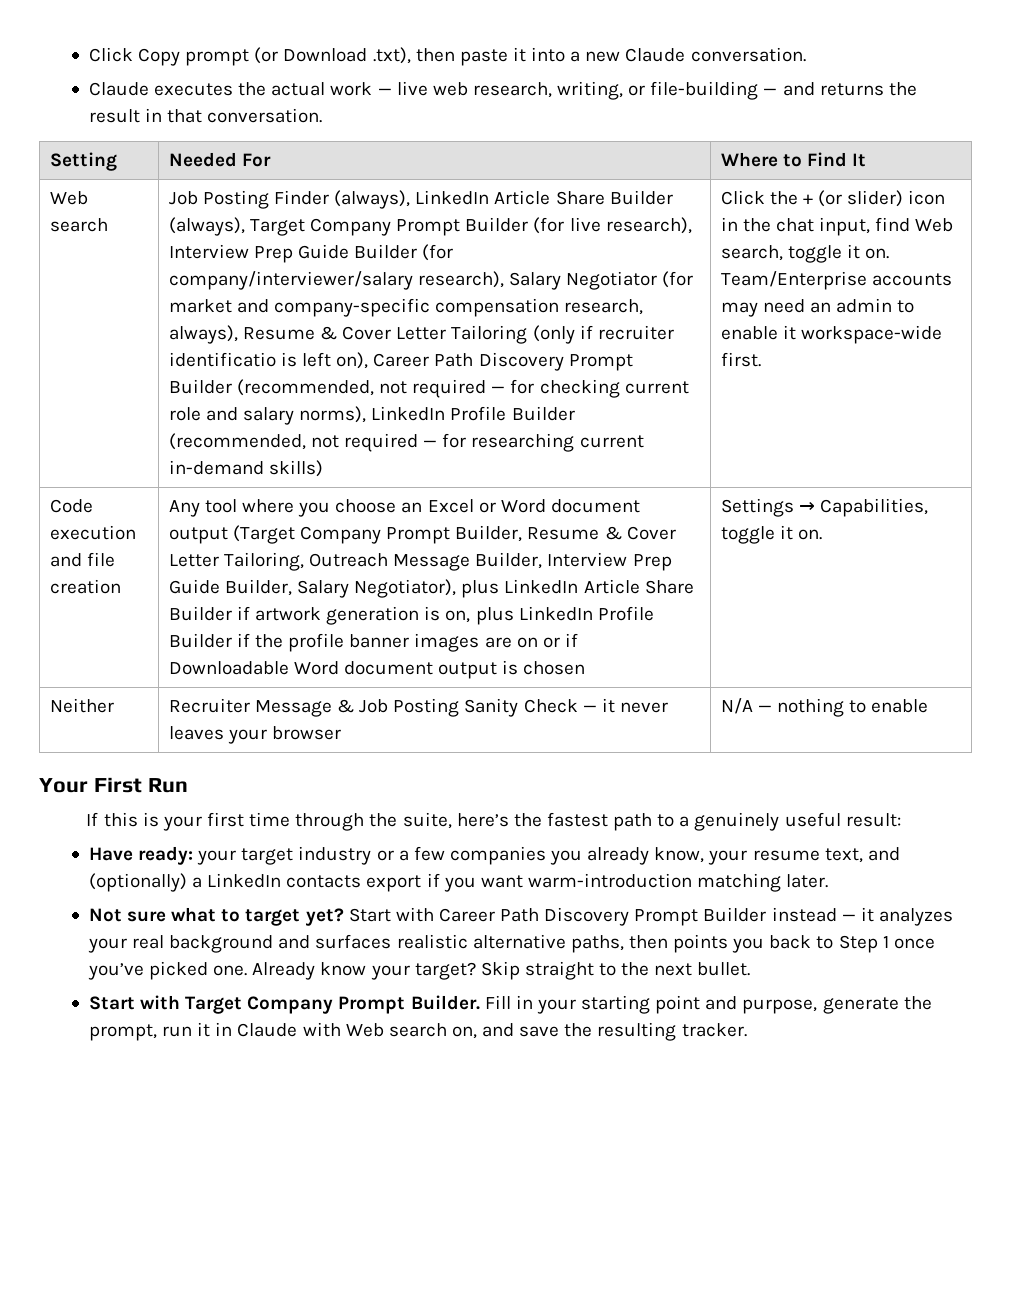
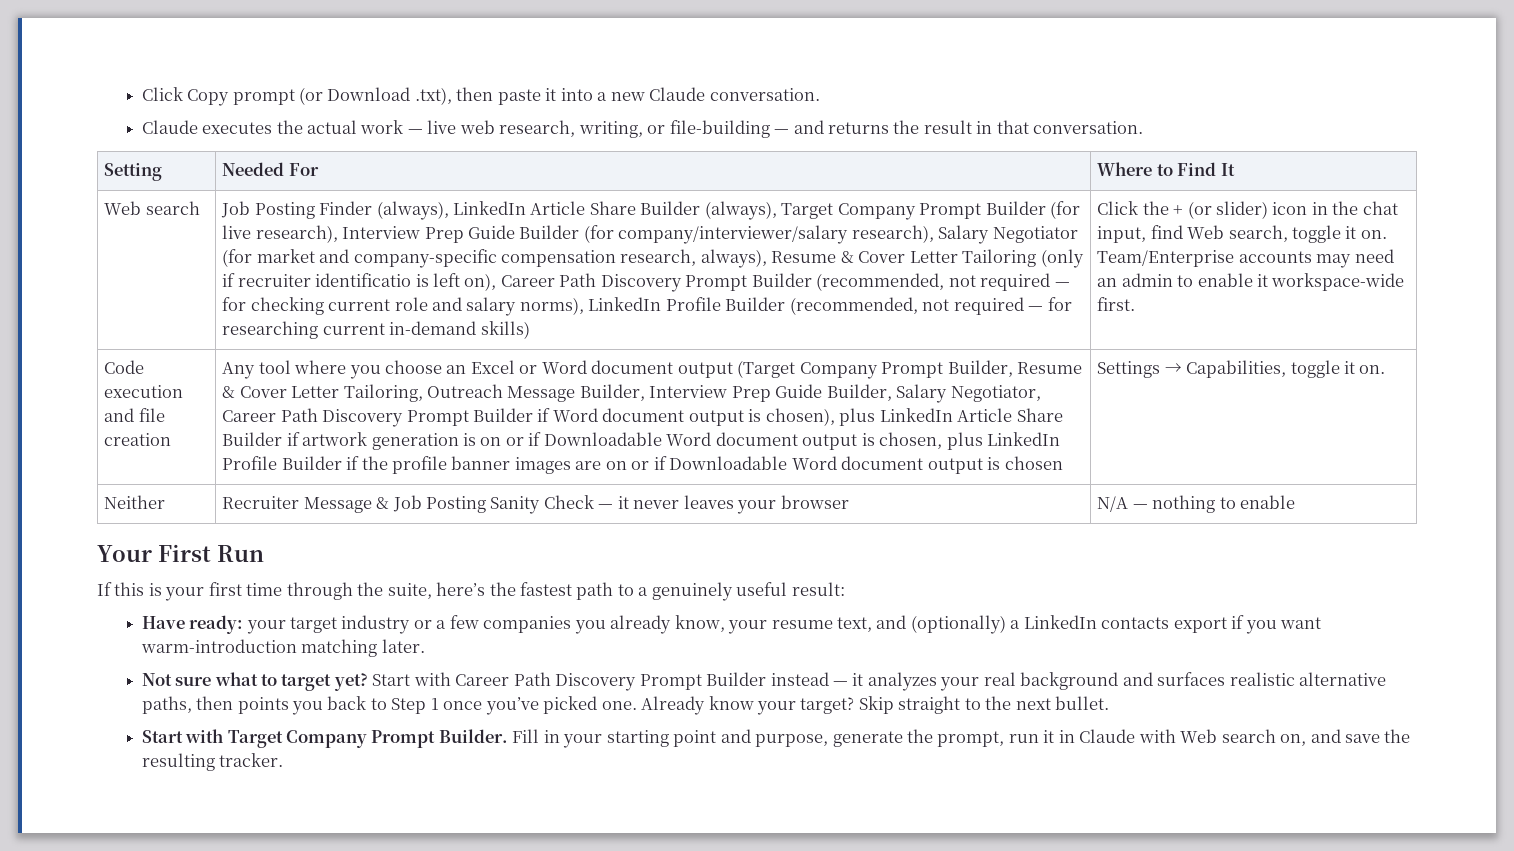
- Any tool where you choose an Excel or Word document output (Target Company Prompt Builder, Resume & Cover Letter Tailoring, Outreach Message Builder, Interview Prep Guide Builder, Salary Negotiator), plus LinkedIn Article Share Builder if artwork generation is on, plus LinkedIn Profile Builder if the profile banner images are on or if Downloadable Word document output is chosen
+ Any tool where you choose an Excel or Word document output (Target Company Prompt Builder, Resume & Cover Letter Tailoring, Outreach Message Builder, Interview Prep Guide Builder, Salary Negotiator, Career Path Discovery Prompt Builder if Word document output is chosen), plus LinkedIn Article Share Builder if artwork generation is on or if Downloadable Word document output is chosen, plus LinkedIn Profile Builder if the profile banner images are on or if Downloadable Word document output is chosen

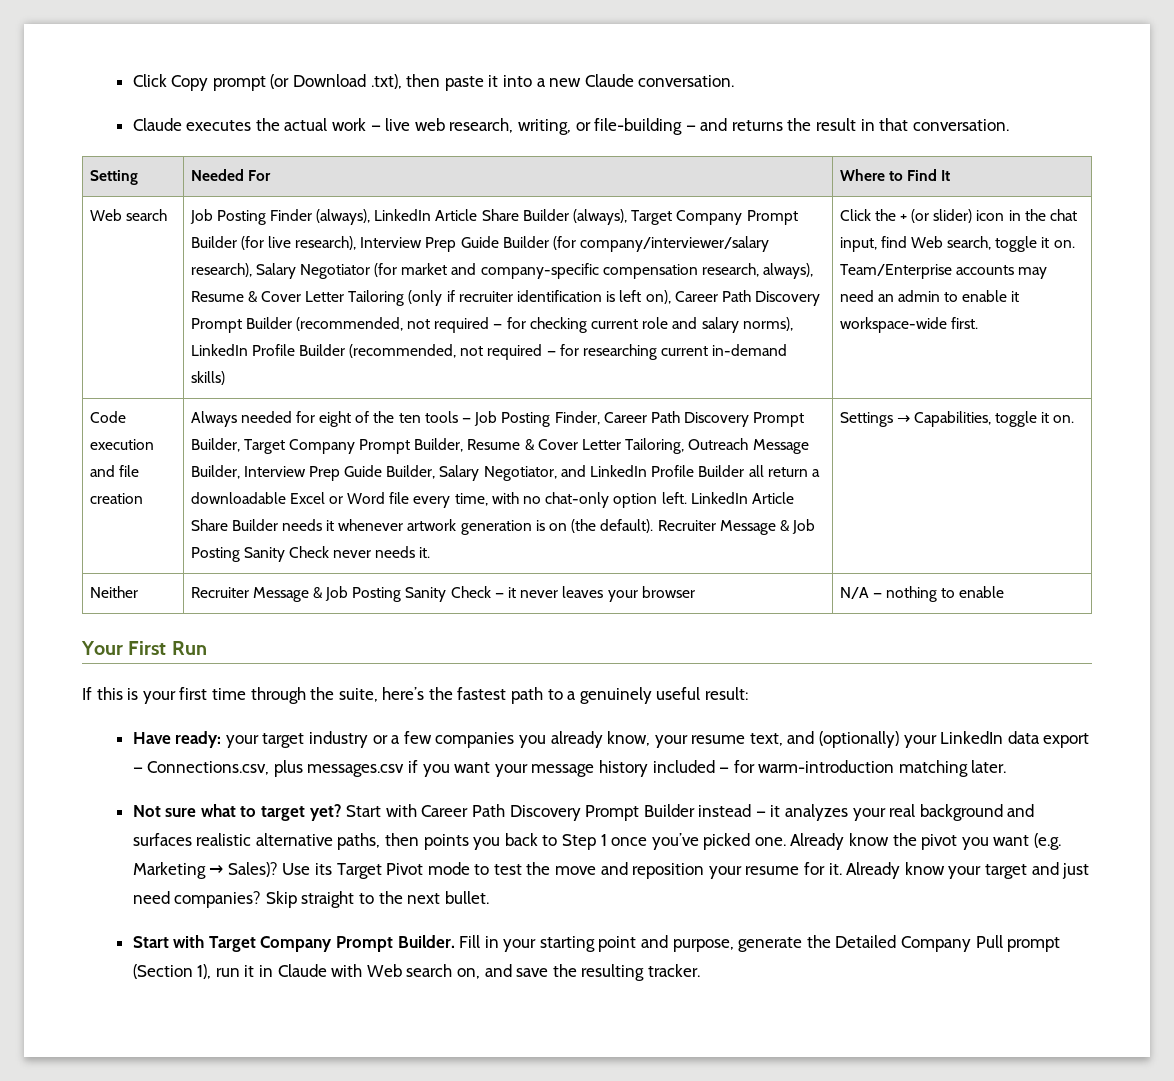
- Job Posting Finder (always), LinkedIn Article Share Builder (always), Target Company Prompt Builder (for live research), Interview Prep Guide Builder (for company/interviewer/salary research), Salary Negotiator (for market and company-specific compensation research, always), Resume & Cover Letter Tailoring (only if recruiter identificatio is left on), Career Path Discovery Prompt Builder (recommended, not required — for checking current role and salary norms), LinkedIn Profile Builder (recommended, not required — for researching current in-demand skills)
+ Job Posting Finder (always), LinkedIn Article Share Builder (always), Target Company Prompt Builder (for live research), Interview Prep Guide Builder (for company/interviewer/salary research), Salary Negotiator (for market and company-specific compensation research, always), Resume & Cover Letter Tailoring (only if recruiter identification is left on), Career Path Discovery Prompt Builder (recommended, not required — for checking current role and salary norms), LinkedIn Profile Builder (recommended, not required — for researching current in-demand skills)
- Any tool where you choose an Excel or Word document output (Target Company Prompt Builder, Resume & Cover Letter Tailoring, Outreach Message Builder, Interview Prep Guide Builder, Salary Negotiator, Career Path Discovery Prompt Builder if Word document output is chosen), plus LinkedIn Article Share Builder if artwork generation is on or if Downloadable Word document output is chosen, plus LinkedIn Profile Builder if the profile banner images are on or if Downloadable Word document output is chosen
+ Always needed for eight of the ten tools — Job Posting Finder, Career Path Discovery Prompt Builder, Target Company Prompt Builder, Resume & Cover Letter Tailoring, Outreach Message Builder, Interview Prep Guide Builder, Salary Negotiator, and LinkedIn Profile Builder all return a downloadable Excel or Word file every time, with no chat-only option left. LinkedIn Article Share Builder needs it whenever artwork generation is on (the default). Recruiter Message & Job Posting Sanity Check never needs it.
- Have ready: your target industry or a few companies you already know, your resume text, and (optionally) a LinkedIn contacts export if you want warm-introduction matching later.
+ Have ready: your target industry or a few companies you already know, your resume text, and (optionally) your LinkedIn data export — Connections.csv, plus messages.csv if you want your message history included — for warm-introduction matching later.
- Already know your target?
+ Already know the pivot you want (e.g. Marketing → Sales)? Use its Target Pivot mode to test the move and reposition your resume for it. Already know your target and just need companies?
- Fill in your starting point and purpose, generate the prompt, run it in Claude with Web search on, and save the resulting tracker.
+ Fill in your starting point and purpose, generate the Detailed Company Pull prompt (Section 1), run it in Claude with Web search on, and save the resulting tracker.

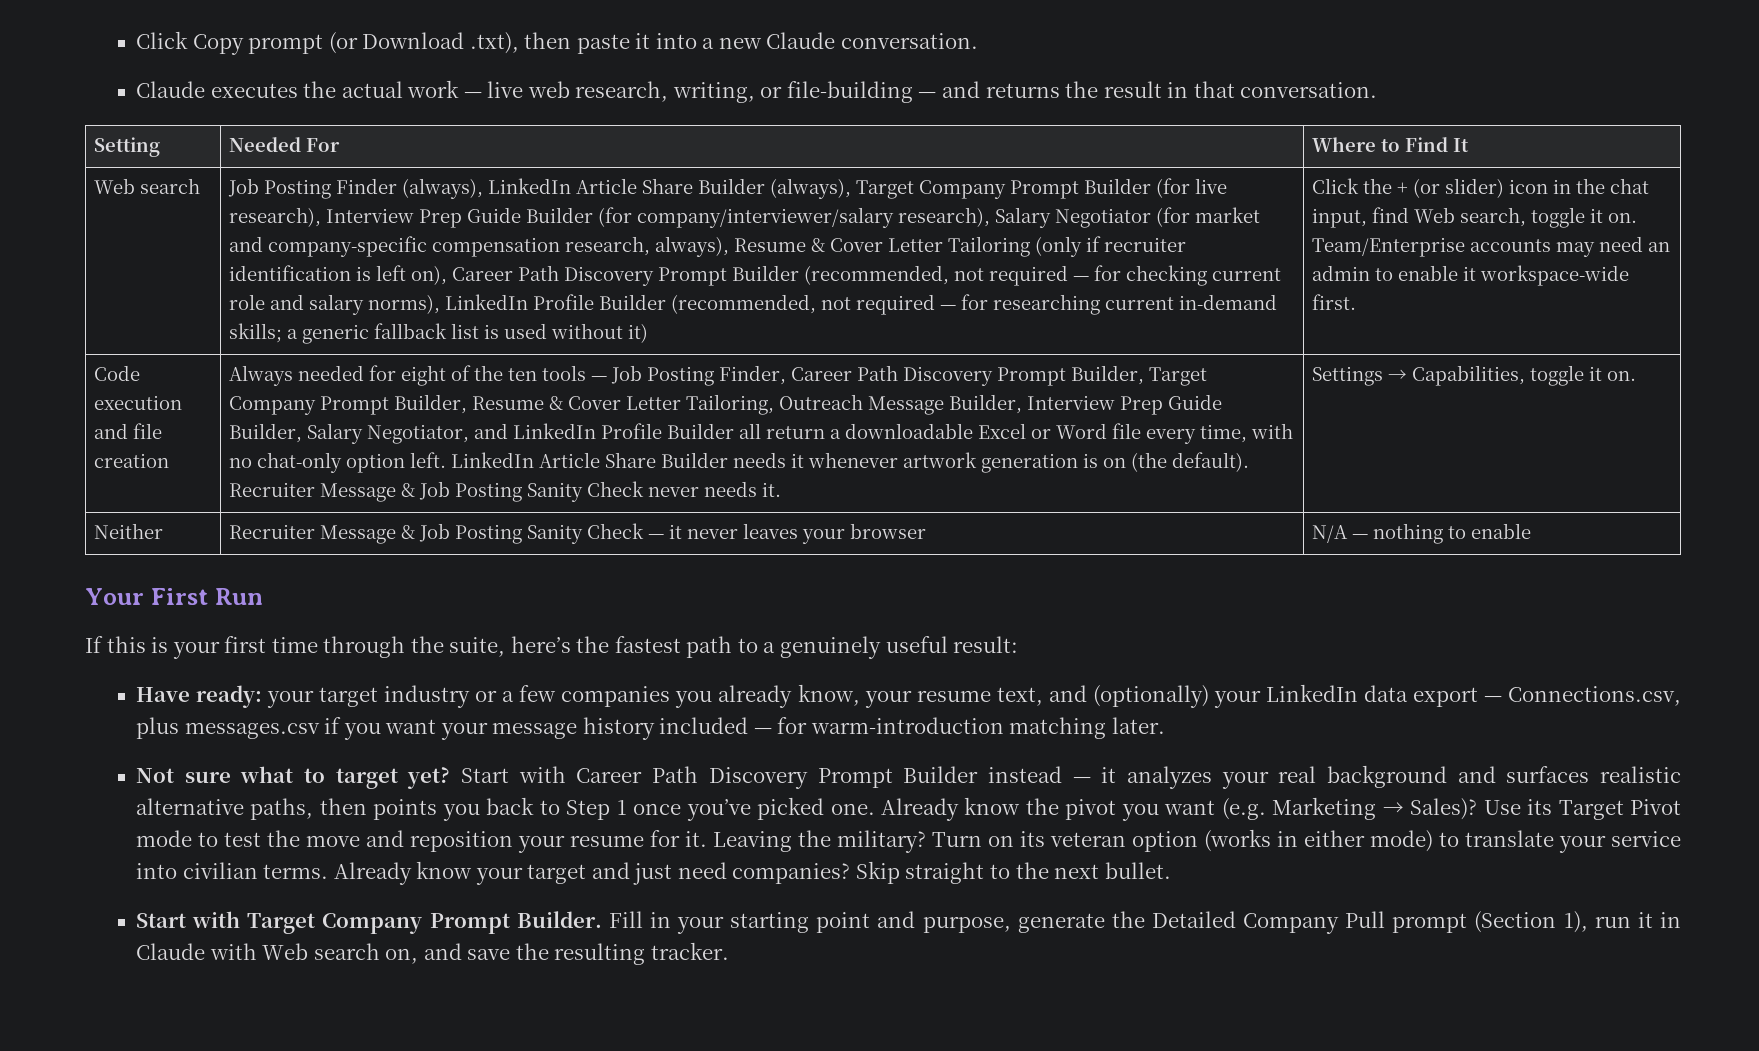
- Job Posting Finder (always), LinkedIn Article Share Builder (always), Target Company Prompt Builder (for live research), Interview Prep Guide Builder (for company/interviewer/salary research), Salary Negotiator (for market and company-specific compensation research, always), Resume & Cover Letter Tailoring (only if recruiter identification is left on), Career Path Discovery Prompt Builder (recommended, not required — for checking current role and salary norms), LinkedIn Profile Builder (recommended, not required — for researching current in-demand skills)
+ Job Posting Finder (always), LinkedIn Article Share Builder (always), Target Company Prompt Builder (for live research), Interview Prep Guide Builder (for company/interviewer/salary research), Salary Negotiator (for market and company-specific compensation research, always), Resume & Cover Letter Tailoring (only if recruiter identification is left on), Career Path Discovery Prompt Builder (recommended, not required — for checking current role and salary norms), LinkedIn Profile Builder (recommended, not required — for researching current in-demand skills; a generic fallback list is used without it)
+ Leaving the military? Turn on its veteran option (works in either mode) to translate your service into civilian terms.

